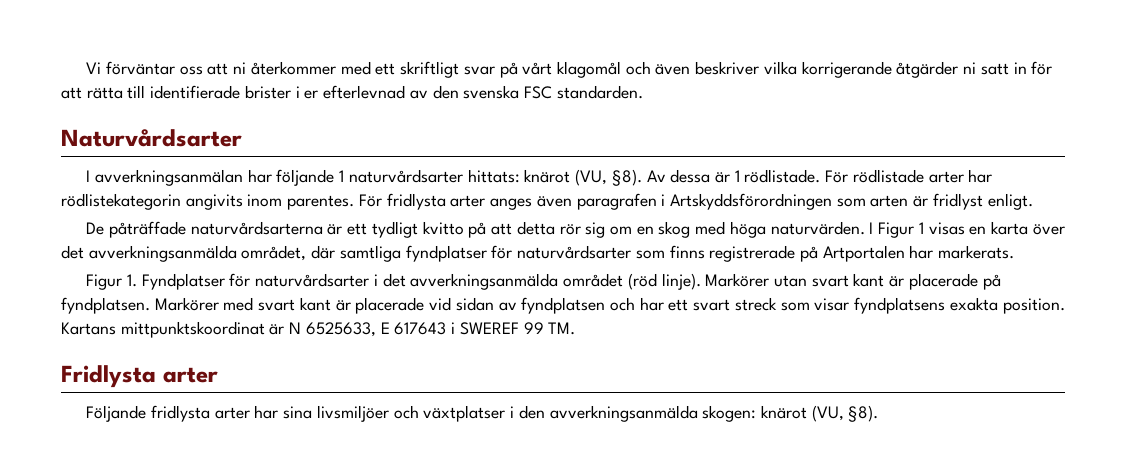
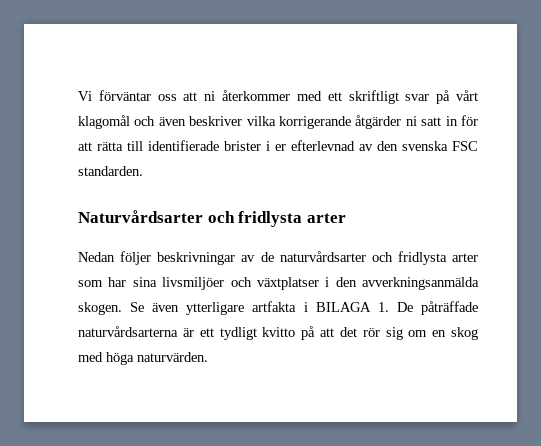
- Naturvårdsarter
- I avverkningsanmälan har följande 1 naturvårdsarter hittats: knärot (VU, §8). Av dessa är 1 rödlistade. För rödlistade arter har rödlistekategorin angivits inom parentes. För fridlysta arter anges även paragrafen i Artskyddsförordningen som arten är fridlyst enligt.
- De påträffade naturvårdsarterna är ett tydligt kvitto på att detta rör sig om en skog med höga naturvärden. I Figur 1 visas en karta över det avverkningsanmälda området, där samtliga fyndplatser för naturvårdsarter som finns registrerade på Artportalen har markerats.
- Figur 1. Fyndplatser för naturvårdsarter i det avverkningsanmälda området (röd linje). Markörer utan svart kant är placerade på fyndplatsen. Markörer med svart kant är placerade vid sidan av fyndplatsen och har ett svart streck som visar fyndplatsens exakta position. Kartans mittpunktskoordinat är N 6525633, E 617643 i SWEREF 99 TM.
- Fridlysta arter
- Följande fridlysta arter har sina livsmiljöer och växtplatser i den avverkningsanmälda skogen: knärot (VU, §8).
+ Naturvårdsarter och fridlysta arter
+ Nedan följer beskrivningar av de naturvårdsarter och fridlysta arter som har sina livsmiljöer och växtplatser i den avverkningsanmälda skogen. Se även ytterligare artfakta i BILAGA 1. De påträffade naturvårdsarterna är ett tydligt kvitto på att det rör sig om en skog med höga naturvärden.

